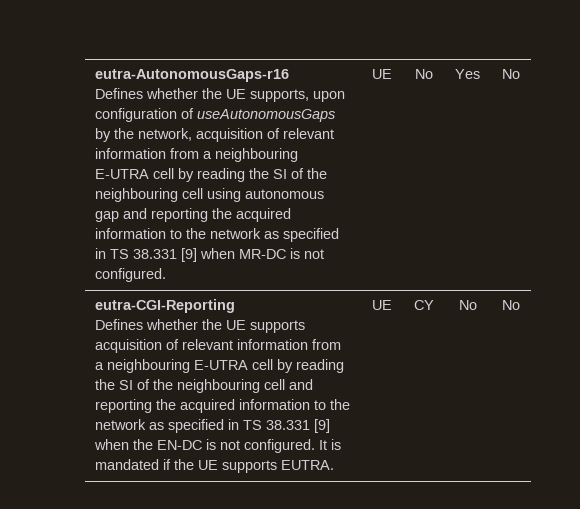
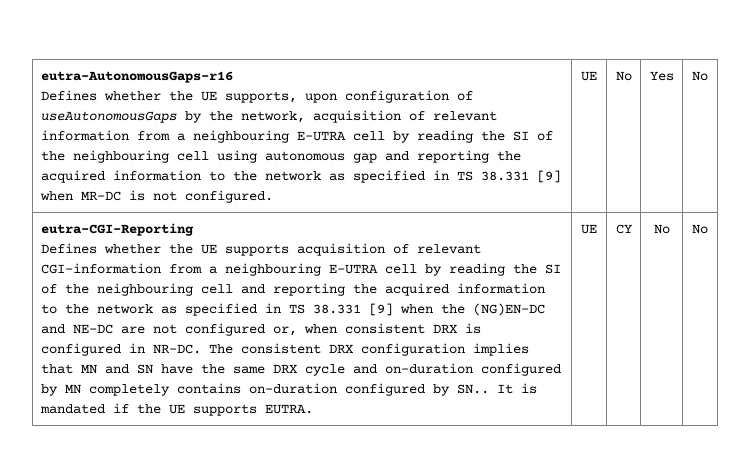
- Defines whether the UE supports acquisition of relevant information from a neighbouring E-UTRA cell by reading the SI of the neighbouring cell and reporting the acquired information to the network as specified in TS 38.331 [9] when the EN-DC is not configured.
+ Defines whether the UE supports acquisition of relevant CGI-information from a neighbouring E-UTRA cell by reading the SI of the neighbouring cell and reporting the acquired information to the network as specified in TS 38.331 [9] when the (NG)EN-DC and NE-DC are not configured or, when consistent DRX is configured in NR-DC. The consistent DRX configuration implies that MN and SN have the same DRX cycle and on-duration configured by MN completely contains on-duration configured by SN..

